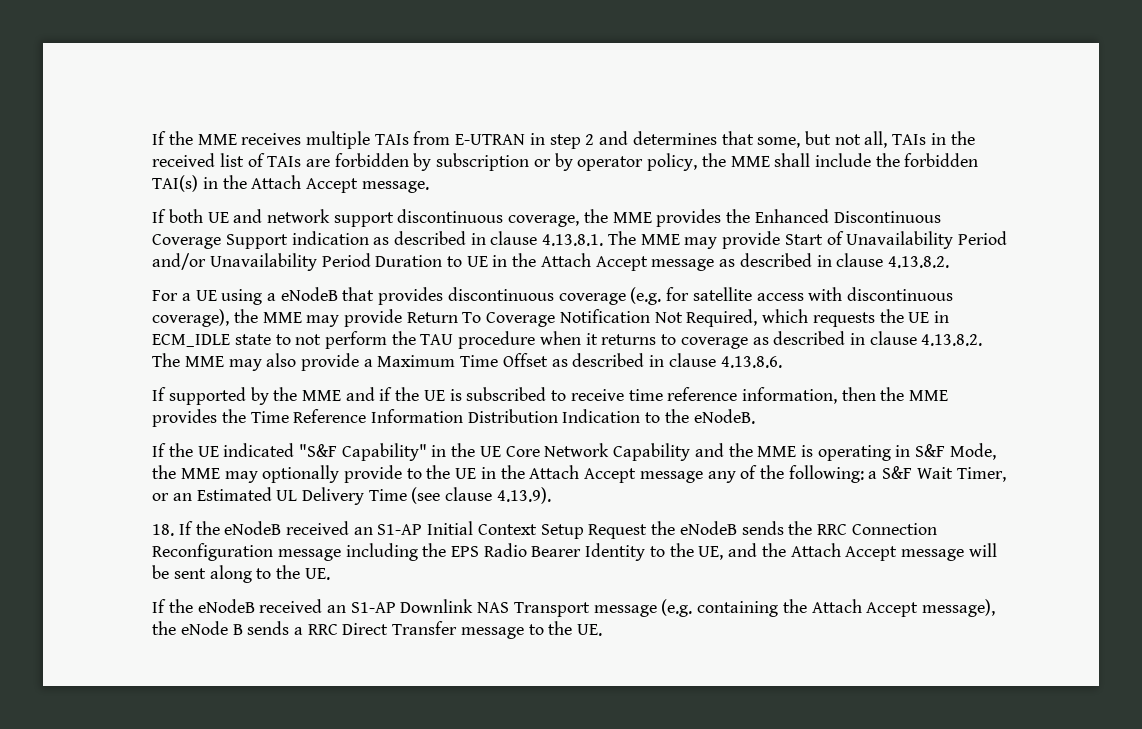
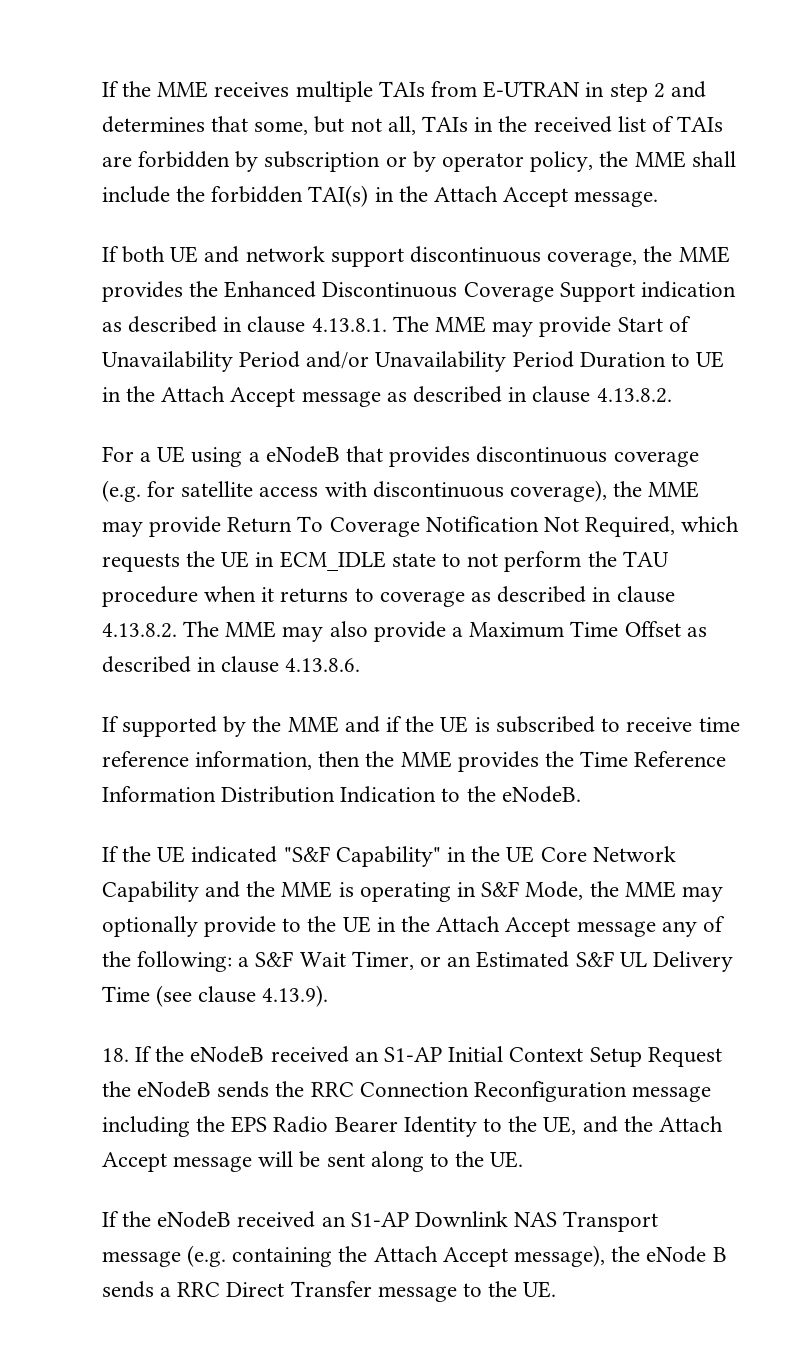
- If the UE indicated "S&F Capability" in the UE Core Network Capability and the MME is operating in S&F Mode, the MME may optionally provide to the UE in the Attach Accept message any of the following: a S&F Wait Timer, or an Estimated UL Delivery Time (see clause 4.13.9).
+ If the UE indicated "S&F Capability" in the UE Core Network Capability and the MME is operating in S&F Mode, the MME may optionally provide to the UE in the Attach Accept message any of the following: a S&F Wait Timer, or an Estimated S&F UL Delivery Time (see clause 4.13.9).

